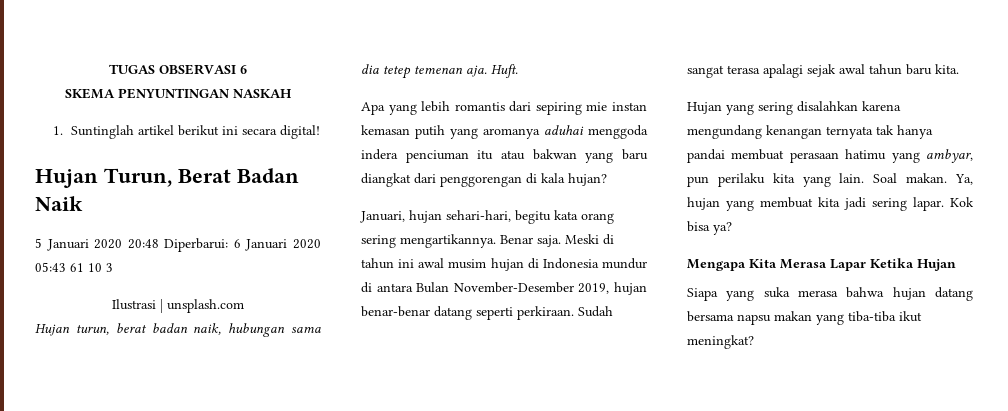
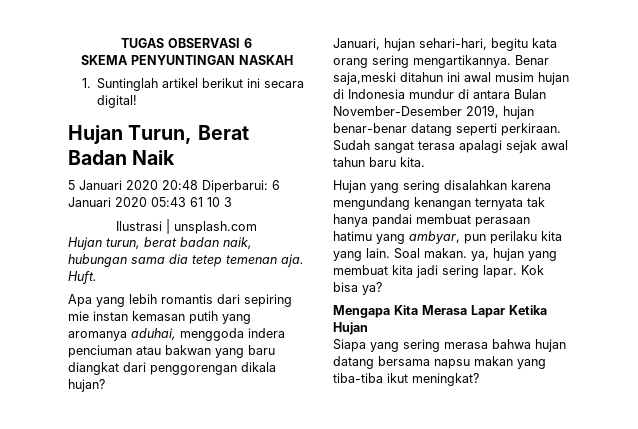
- Apa yang lebih romantis dari sepiring mie instan kemasan putih yang aromanya aduhai menggoda indera penciuman itu atau bakwan yang baru diangkat dari penggorengan di kala hujan?
+ Apa yang lebih romantis dari sepiring mie instan kemasan putih yang aromanya aduhai, menggoda indera penciuman atau bakwan yang baru diangkat dari penggorengan dikala hujan?
- Benar saja. Meski di tahun ini awal musim hujan di Indonesia mundur di antara Bulan November-Desember 2019, hujan benar-benar datang seperti perkiraan.
+ Benar saja,meski ditahun ini awal musim hujan di Indonesia mundur di antara Bulan November-Desember 2019, hujan benar-benar datang seperti perkiraan.
- Soal makan. Ya, hujan yang membuat kita jadi sering lapar.
+ Soal makan. ya, hujan yang membuat kita jadi sering lapar.
- Siapa yang suka merasa bahwa hujan datang bersama napsu makan yang tiba-tiba ikut meningkat?
+ Siapa yang sering merasa bahwa hujan datang bersama napsu makan yang tiba-tiba ikut meningkat?

